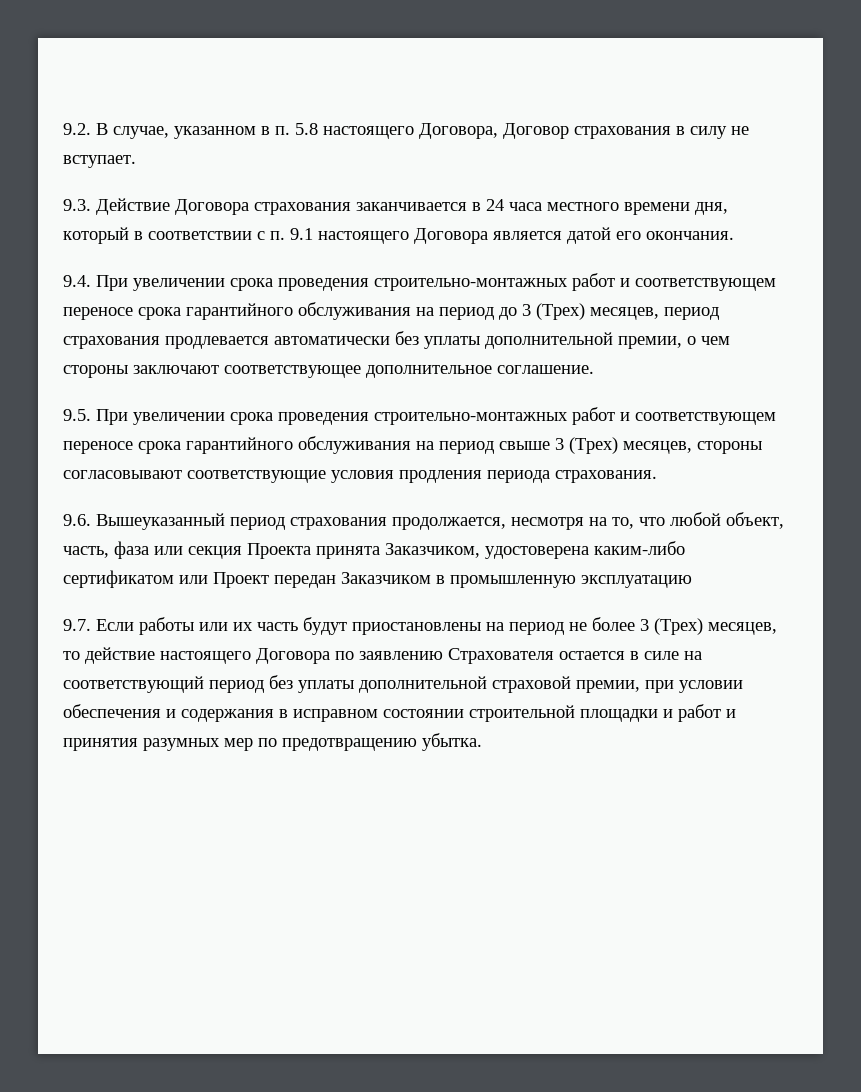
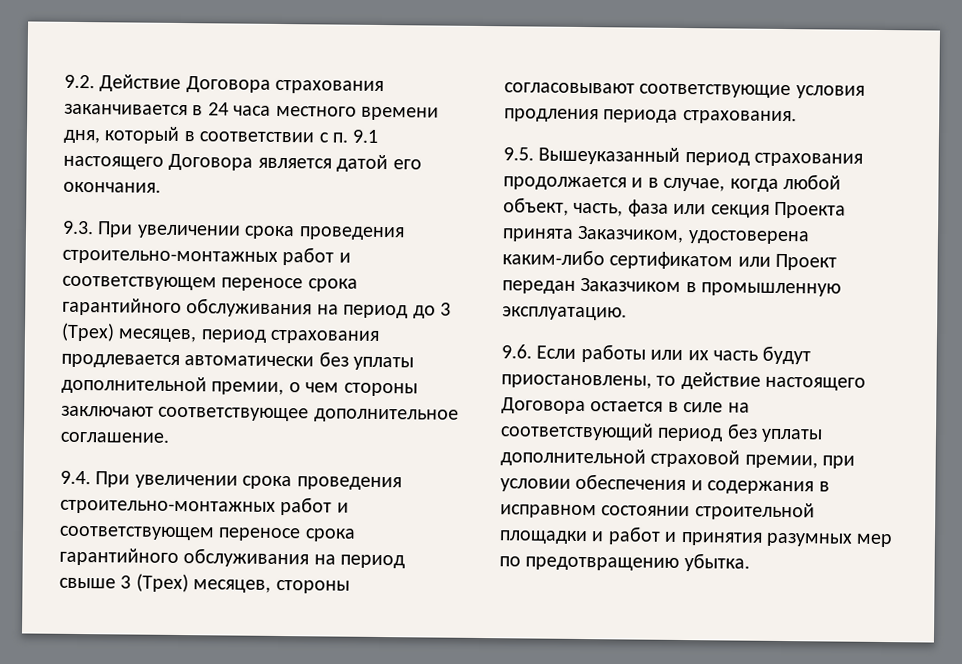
- 9.2. В случае, указанном в п. 5.8 настоящего Договора, Договор страхования в силу не вступает.
- 9.3. Действие Договора страхования заканчивается в 24 часа местного времени дня, который в соответствии с п. 9.1 настоящего Договора является датой его окончания.
+ 9.2. Действие Договора страхования заканчивается в 24 часа местного времени дня, который в соответствии с п. 9.1 настоящего Договора является датой его окончания.
- 9.4. При увеличении срока проведения строительно-монтажных работ и соответствующем переносе срока гарантийного обслуживания на период до 3 (Трех) месяцев, период страхования продлевается автоматически без уплаты дополнительной премии, о чем стороны заключают соответствующее дополнительное соглашение.
+ 9.3. При увеличении срока проведения строительно-монтажных работ и соответствующем переносе срока гарантийного обслуживания на период до 3 (Трех) месяцев, период страхования продлевается автоматически без уплаты дополнительной премии, о чем стороны заключают соответствующее дополнительное соглашение.
- 9.5. При увеличении срока проведения строительно-монтажных работ и соответствующем переносе срока гарантийного обслуживания на период свыше 3 (Трех) месяцев, стороны согласовывают соответствующие условия продления периода страхования.
+ 9.4. При увеличении срока проведения строительно-монтажных работ и соответствующем переносе срока гарантийного обслуживания на период свыше 3 (Трех) месяцев, стороны согласовывают соответствующие условия продления периода страхования.
- 9.6. Вышеуказанный период страхования продолжается, несмотря на то, что любой объект, часть, фаза или секция Проекта принята Заказчиком, удостоверена каким-либо сертификатом или Проект передан Заказчиком в промышленную эксплуатацию
- 9.7. Если работы или их часть будут приостановлены на период не более 3 (Трех) месяцев, то действие настоящего Договора по заявлению Страхователя остается в силе на соответствующий период без уплаты дополнительной страховой премии, при условии обеспечения и содержания в исправном состоянии строительной площадки и работ и принятия разумных мер по предотвращению убытка.
+ 9.5. Вышеуказанный период страхования продолжается и в случае, когда любой объект, часть, фаза или секция Проекта принята Заказчиком, удостоверена каким-либо сертификатом или Проект передан Заказчиком в промышленную эксплуатацию.
+ 9.6. Если работы или их часть будут приостановлены, то действие настоящего Договора остается в силе на соответствующий период без уплаты дополнительной страховой премии, при условии обеспечения и содержания в исправном состоянии строительной площадки и работ и принятия разумных мер по предотвращению убытка.

